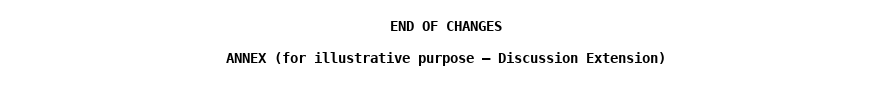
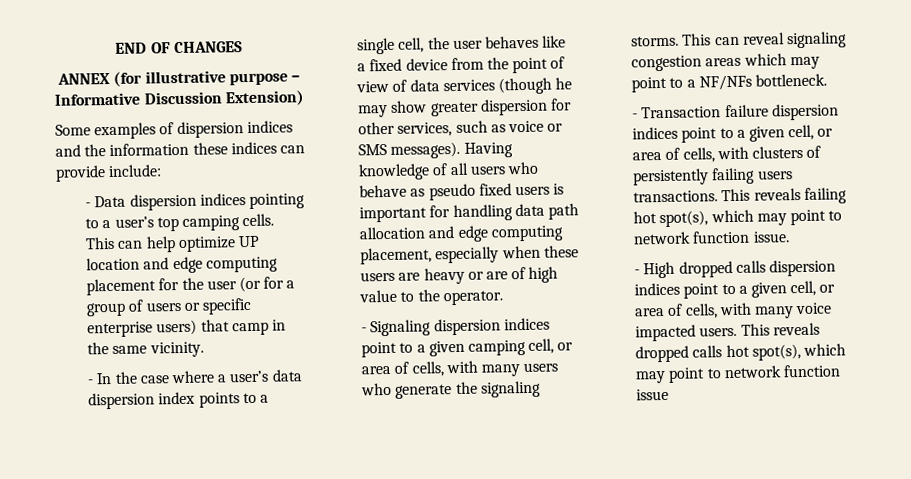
- ANNEX (for illustrative purpose – Discussion Extension)
+ ANNEX (for illustrative purpose – Informative Discussion Extension)
+ Some examples of dispersion indices and the information these indices can provide include:
+ - Data dispersion indices pointing to a user’s top camping cells. This can help optimize UP location and edge computing placement for the user (or for a group of users or specific enterprise users) that camp in the same vicinity.
+ - In the case where a user’s data dispersion index points to a single cell, the user behaves like a fixed device from the point of view of data services (though he may show greater dispersion for other services, such as voice or SMS messages). Having knowledge of all users who behave as pseudo fixed users is important for handling data path allocation and edge computing placement, especially when these users are heavy or are of high value to the operator.
+ - Signaling dispersion indices point to a given camping cell, or area of cells, with many users who generate the signaling storms. This can reveal signaling congestion areas which may point to a NF/NFs bottleneck.
+ - Transaction failure dispersion indices point to a given cell, or area of cells, with clusters of persistently failing users transactions. This reveals failing hot spot(s), which may point to network function issue.
+ - High dropped calls dispersion indices point to a given cell, or area of cells, with many voice impacted users. This reveals dropped calls hot spot(s), which may point to network function issue

